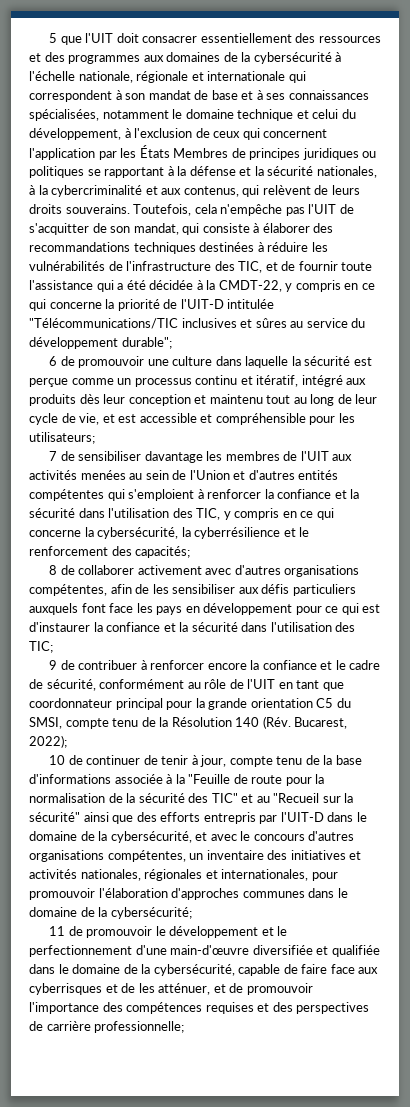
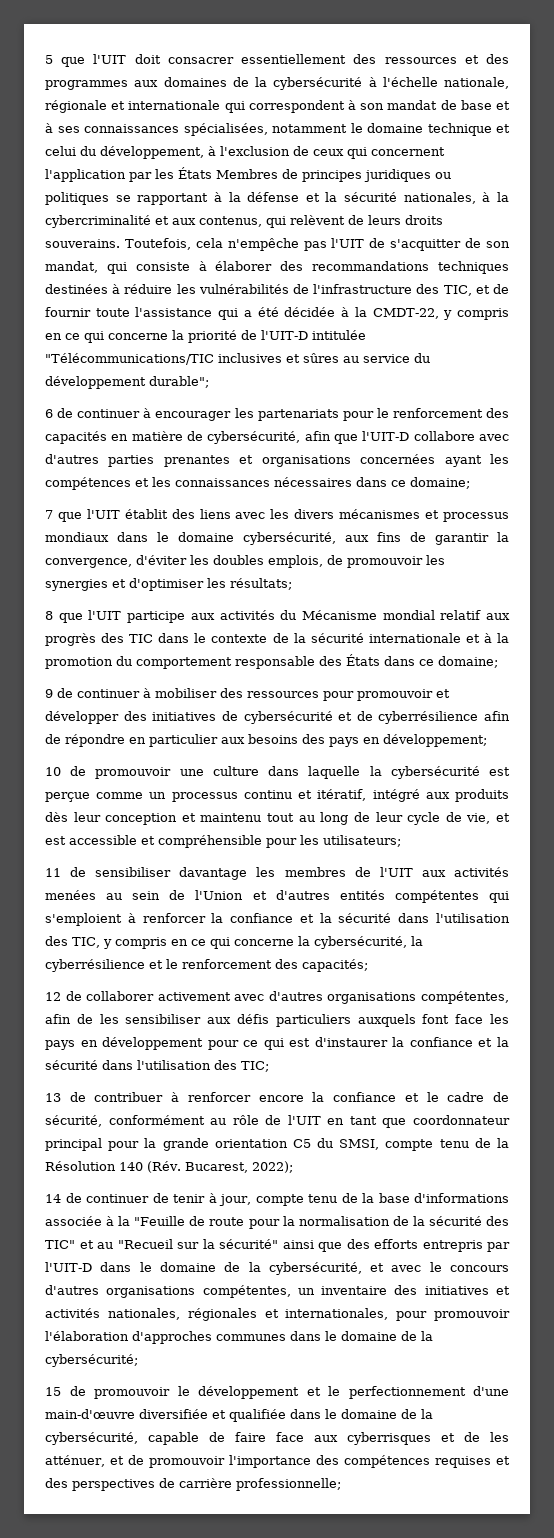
- 6 de promouvoir une culture dans laquelle la sécurité est perçue comme un processus continu et itératif, intégré aux produits dès leur conception et maintenu tout au long de leur cycle de vie, et est accessible et compréhensible pour les utilisateurs;
+ 6 de continuer à encourager les partenariats pour le renforcement des capacités en matière de cybersécurité, afin que l'UIT-D collabore avec d'autres parties prenantes et organisations concernées ayant les compétences et les connaissances nécessaires dans ce domaine;
+ 7 que l'UIT établit des liens avec les divers mécanismes et processus mondiaux dans le domaine cybersécurité, aux fins de garantir la convergence, d'éviter les doubles emplois, de promouvoir les synergies et d'optimiser les résultats;
+ 8 que l'UIT participe aux activités du Mécanisme mondial relatif aux progrès des TIC dans le contexte de la sécurité internationale et à la promotion du comportement responsable des États dans ce domaine;
+ 9 de continuer à mobiliser des ressources pour promouvoir et développer des initiatives de cybersécurité et de cyberrésilience afin de répondre en particulier aux besoins des pays en développement;
+ 10 de promouvoir une culture dans laquelle la cybersécurité est perçue comme un processus continu et itératif, intégré aux produits dès leur conception et maintenu tout au long de leur cycle de vie, et est accessible et compréhensible pour les utilisateurs;
- 7 de sensibiliser davantage les membres de l'UIT aux activités menées au sein de l'Union et d'autres entités compétentes qui s'emploient à renforcer la confiance et la sécurité dans l'utilisation des TIC, y compris en ce qui concerne la cybersécurité, la cyberrésilience et le renforcement des capacités;
+ 11 de sensibiliser davantage les membres de l'UIT aux activités menées au sein de l'Union et d'autres entités compétentes qui s'emploient à renforcer la confiance et la sécurité dans l'utilisation des TIC, y compris en ce qui concerne la cybersécurité, la cyberrésilience et le renforcement des capacités;
- 8 de collaborer activement avec d'autres organisations compétentes, afin de les sensibiliser aux défis particuliers auxquels font face les pays en développement pour ce qui est d'instaurer la confiance et la sécurité dans l'utilisation des TIC;
+ 12 de collaborer activement avec d'autres organisations compétentes, afin de les sensibiliser aux défis particuliers auxquels font face les pays en développement pour ce qui est d'instaurer la confiance et la sécurité dans l'utilisation des TIC;
- 9 de contribuer à renforcer encore la confiance et le cadre de sécurité, conformément au rôle de l'UIT en tant que coordonnateur principal pour la grande orientation C5 du SMSI, compte tenu de la Résolution 140 (Rév. Bucarest, 2022);
+ 13 de contribuer à renforcer encore la confiance et le cadre de sécurité, conformément au rôle de l'UIT en tant que coordonnateur principal pour la grande orientation C5 du SMSI, compte tenu de la Résolution 140 (Rév. Bucarest, 2022);
- 10 de continuer de tenir à jour, compte tenu de la base d'informations associée à la "Feuille de route pour la normalisation de la sécurité des TIC" et au "Recueil sur la sécurité" ainsi que des efforts entrepris par l'UIT-D dans le domaine de la cybersécurité, et avec le concours d'autres organisations compétentes, un inventaire des initiatives et activités nationales, régionales et internationales, pour promouvoir l'élaboration d'approches communes dans le domaine de la cybersécurité;
+ 14 de continuer de tenir à jour, compte tenu de la base d'informations associée à la "Feuille de route pour la normalisation de la sécurité des TIC" et au "Recueil sur la sécurité" ainsi que des efforts entrepris par l'UIT-D dans le domaine de la cybersécurité, et avec le concours d'autres organisations compétentes, un inventaire des initiatives et activités nationales, régionales et internationales, pour promouvoir l'élaboration d'approches communes dans le domaine de la cybersécurité;
- 11 de promouvoir le développement et le perfectionnement d'une main-d'œuvre diversifiée et qualifiée dans le domaine de la cybersécurité, capable de faire face aux cyberrisques et de les atténuer, et de promouvoir l'importance des compétences requises et des perspectives de carrière professionnelle;
+ 15 de promouvoir le développement et le perfectionnement d'une main-d'œuvre diversifiée et qualifiée dans le domaine de la cybersécurité, capable de faire face aux cyberrisques et de les atténuer, et de promouvoir l'importance des compétences requises et des perspectives de carrière professionnelle;

